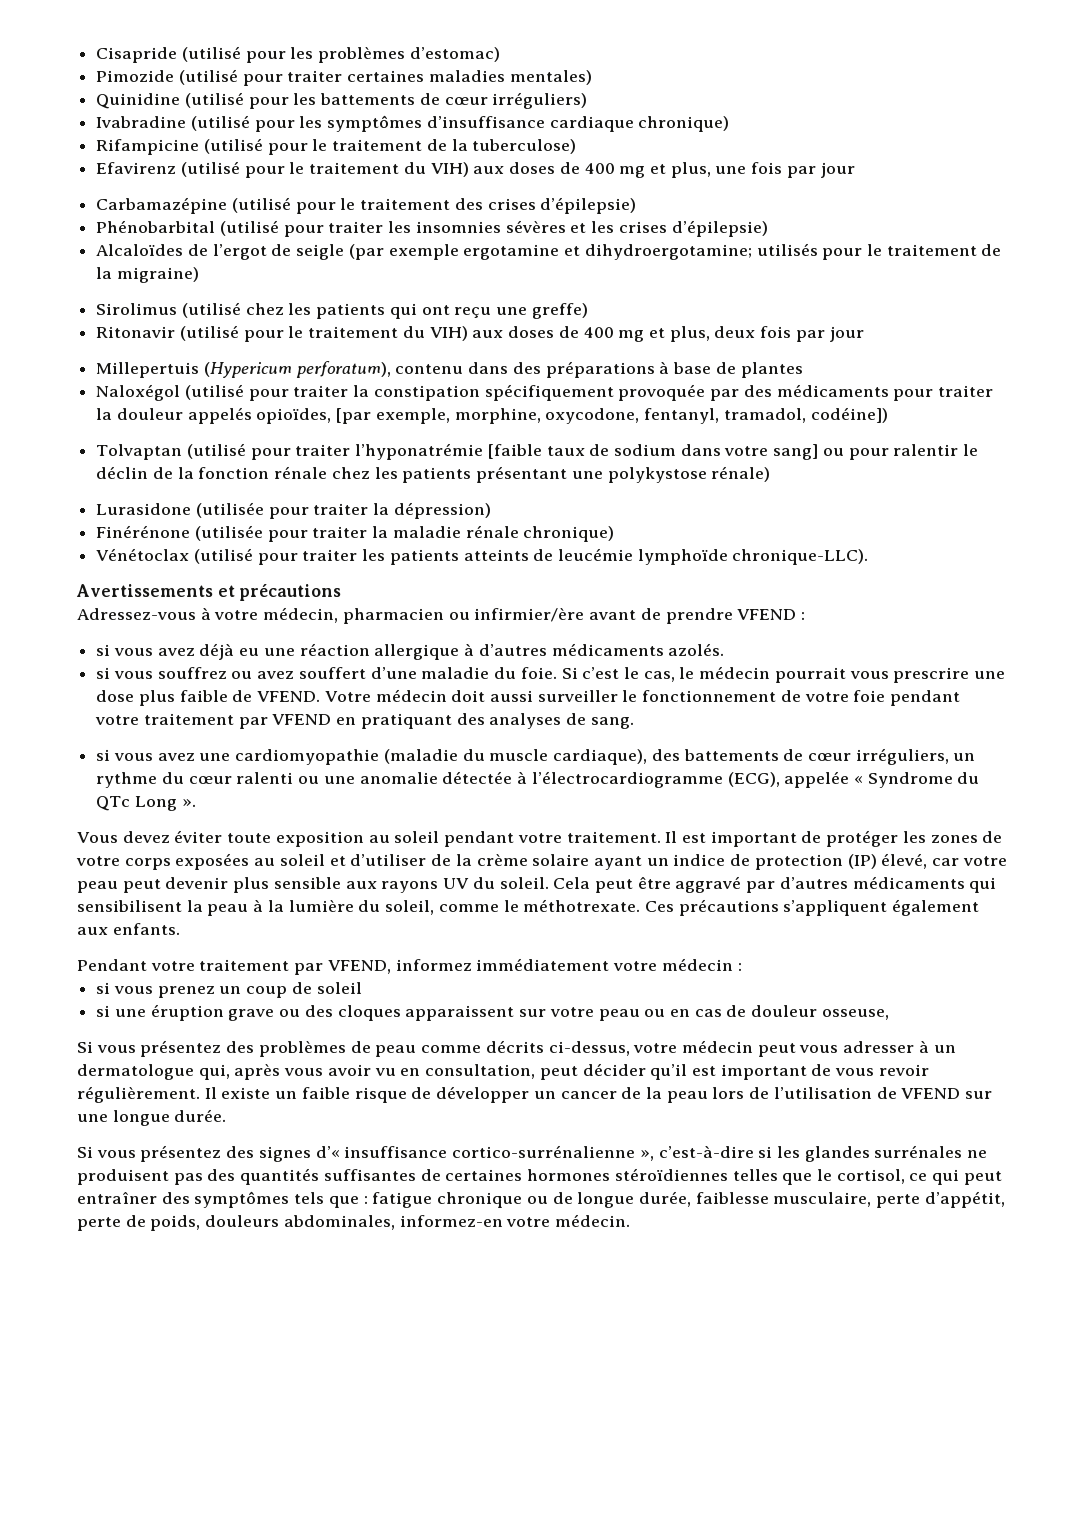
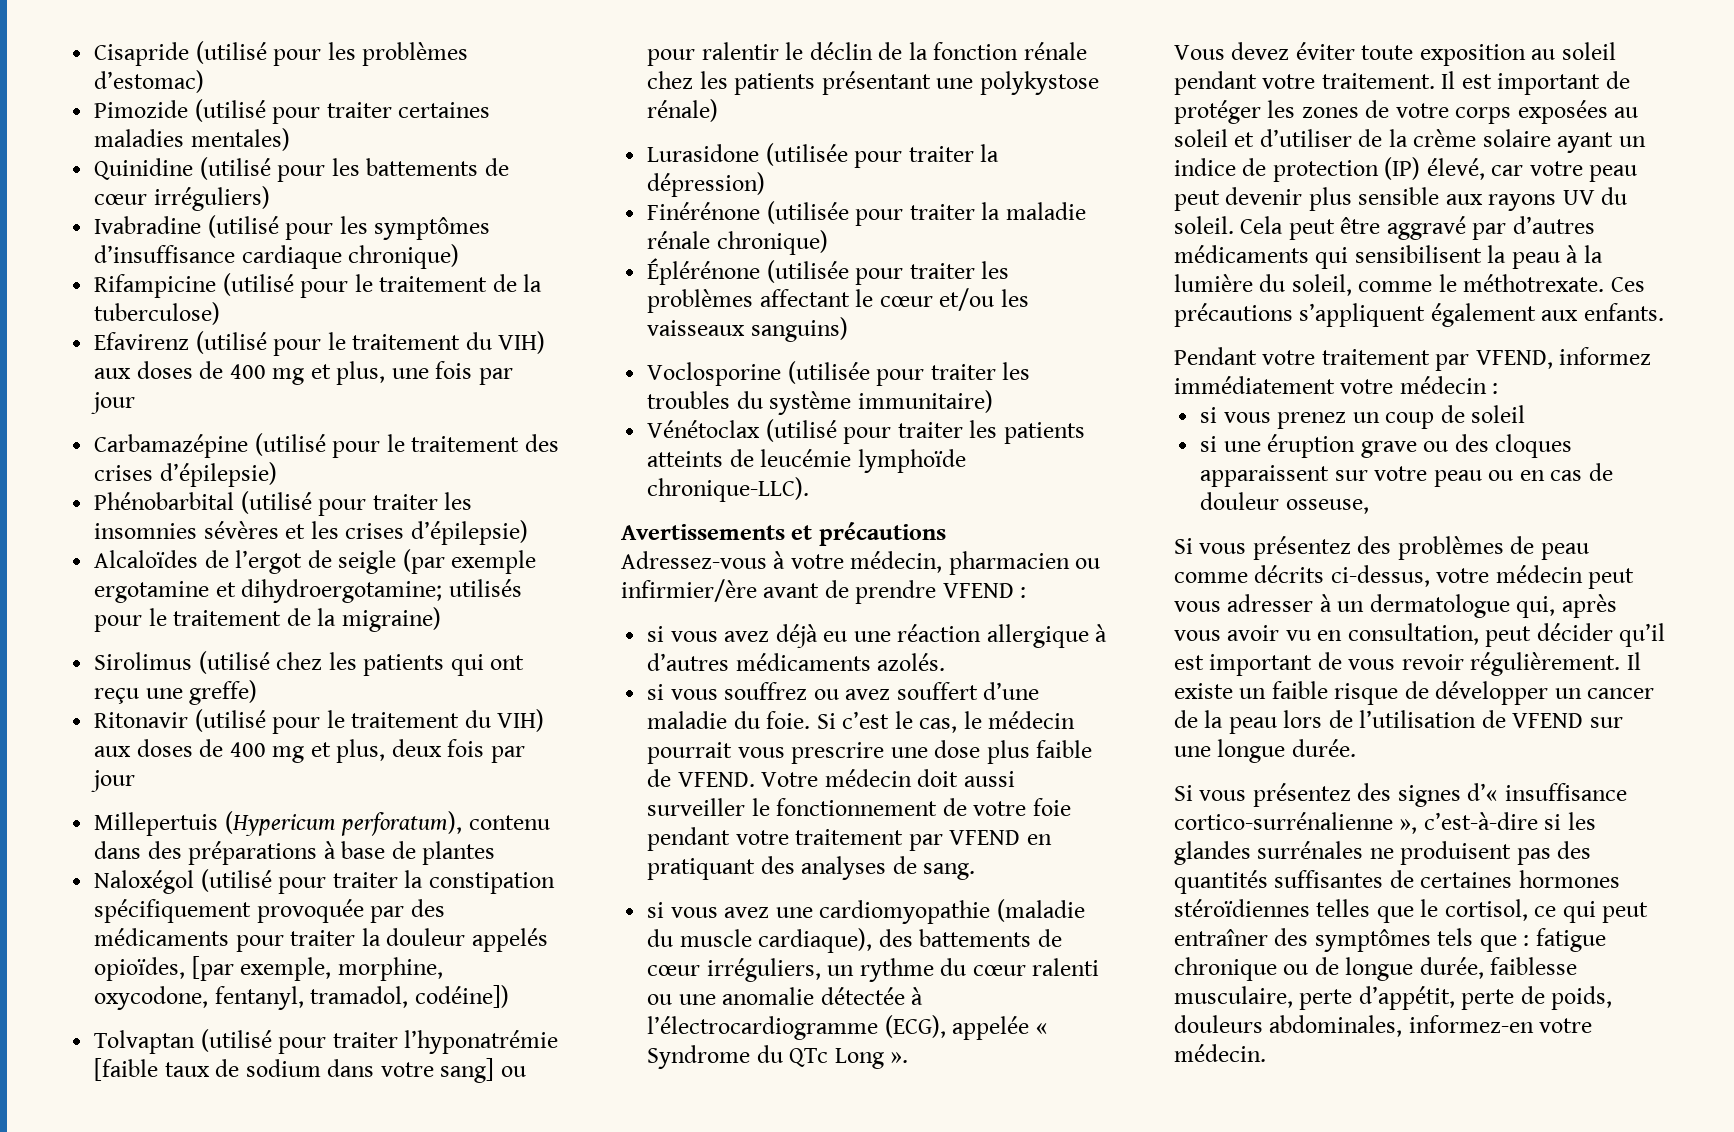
+ Éplérénone (utilisée pour traiter les problèmes affectant le cœur et/ou les vaisseaux sanguins)
+ Voclosporine (utilisée pour traiter les troubles du système immunitaire)

